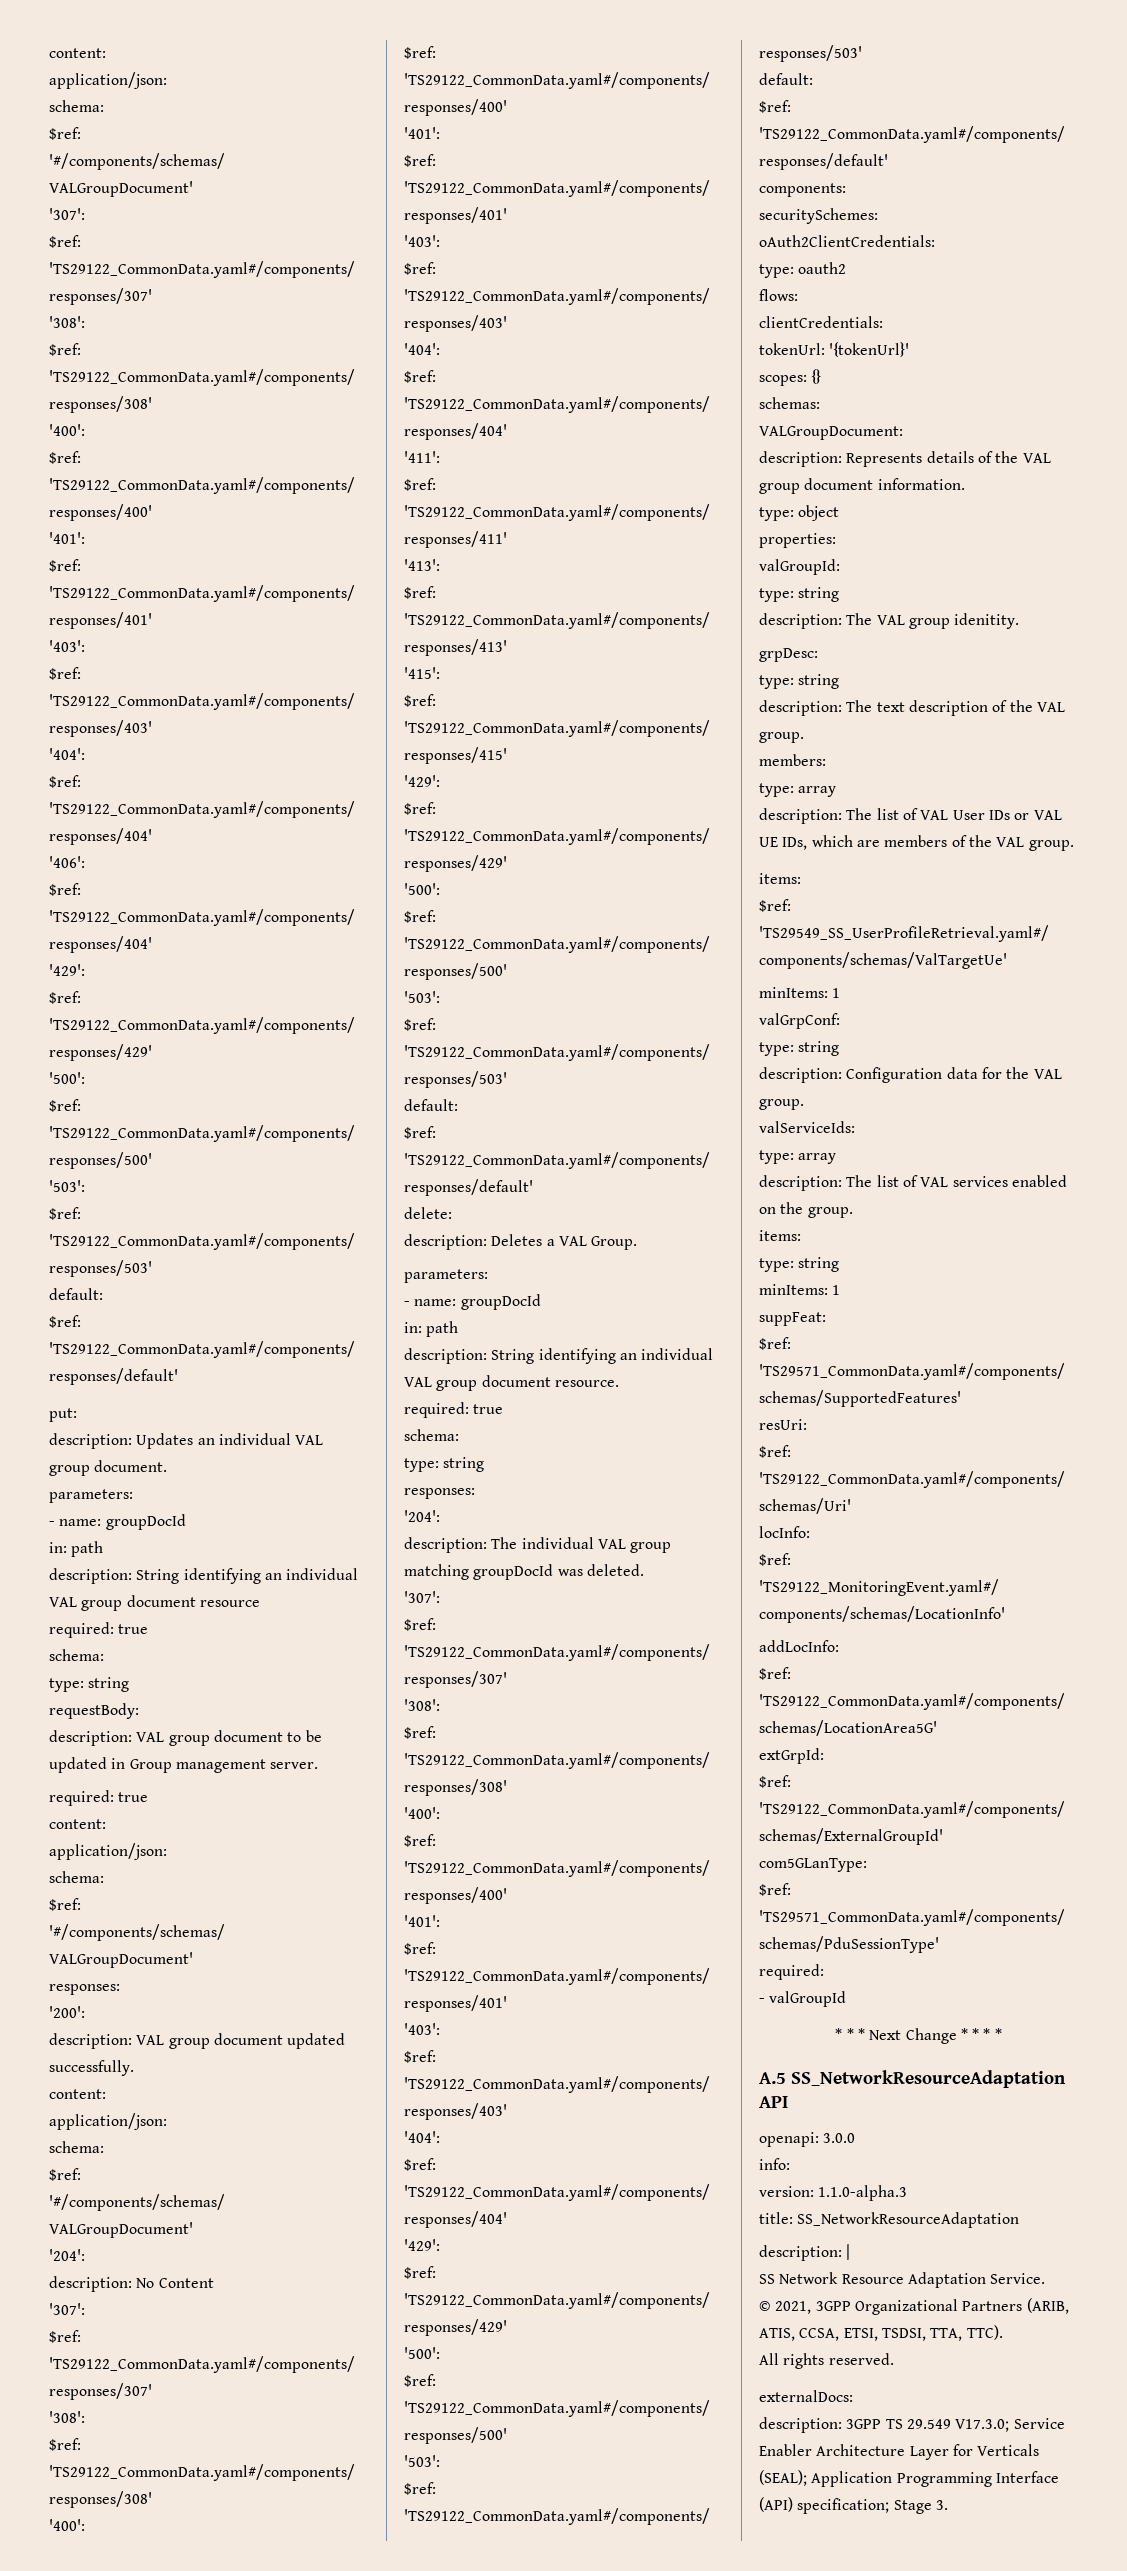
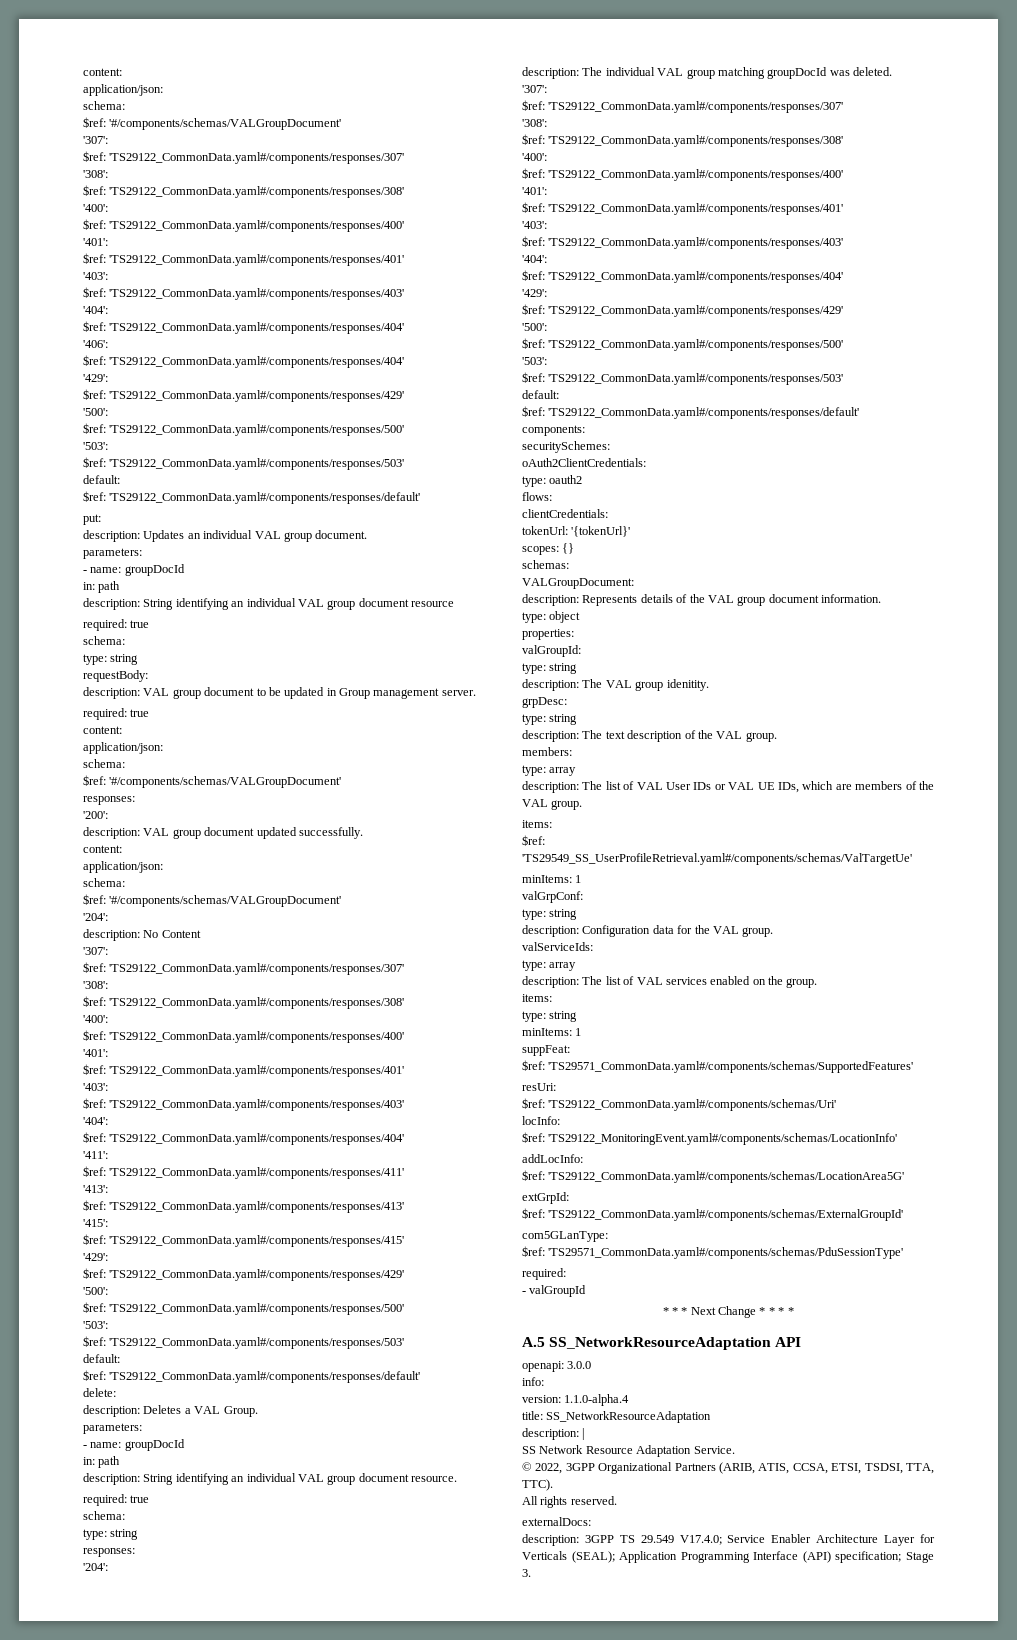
- version: 1.1.0-alpha.3
+ version: 1.1.0-alpha.4
- © 2021, 3GPP Organizational Partners (ARIB, ATIS, CCSA, ETSI, TSDSI, TTA, TTC).
+ © 2022, 3GPP Organizational Partners (ARIB, ATIS, CCSA, ETSI, TSDSI, TTA, TTC).
- description: 3GPP TS 29.549 V17.3.0; Service Enabler Architecture Layer for Verticals (SEAL); Application Programming Interface (API) specification; Stage 3.
+ description: 3GPP TS 29.549 V17.4.0; Service Enabler Architecture Layer for Verticals (SEAL); Application Programming Interface (API) specification; Stage 3.

